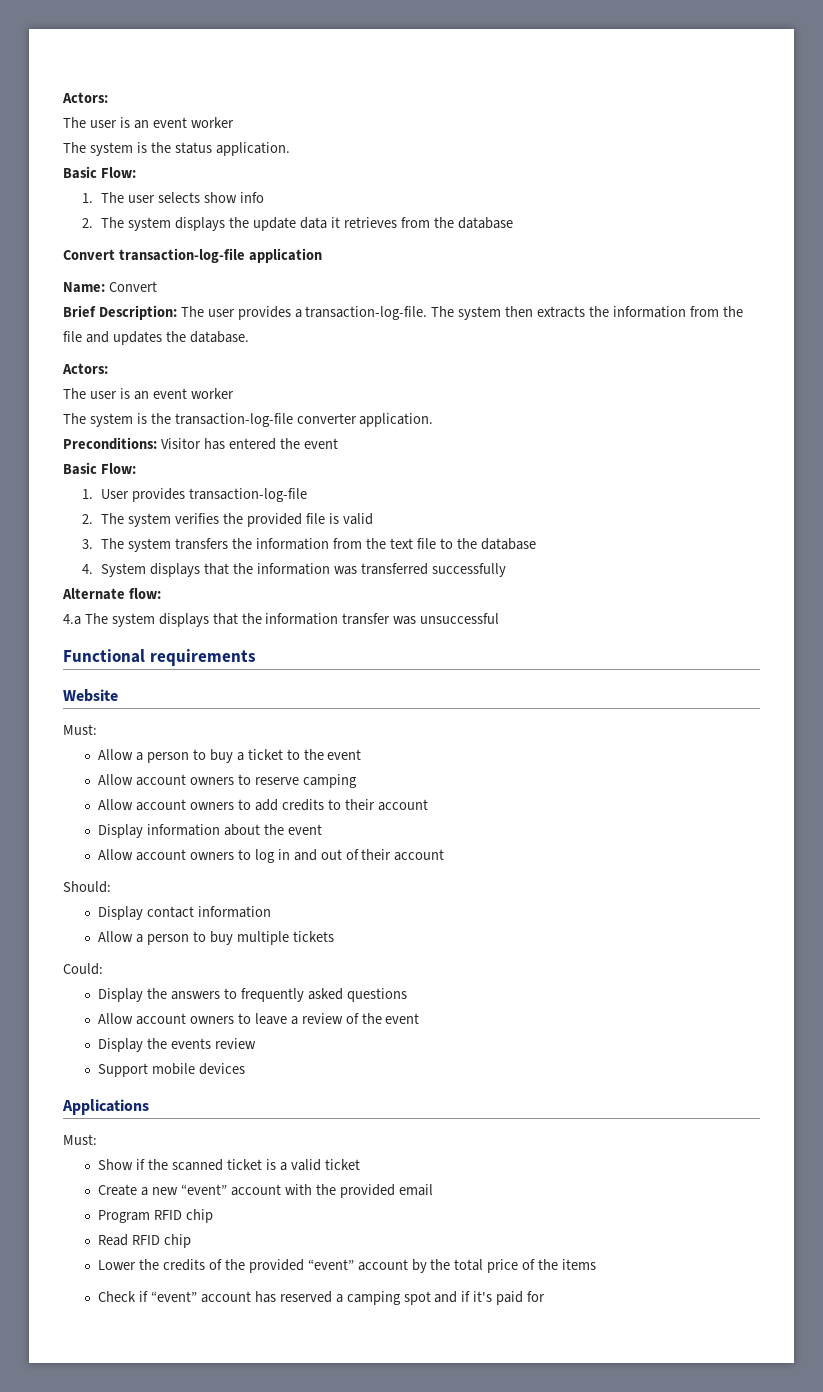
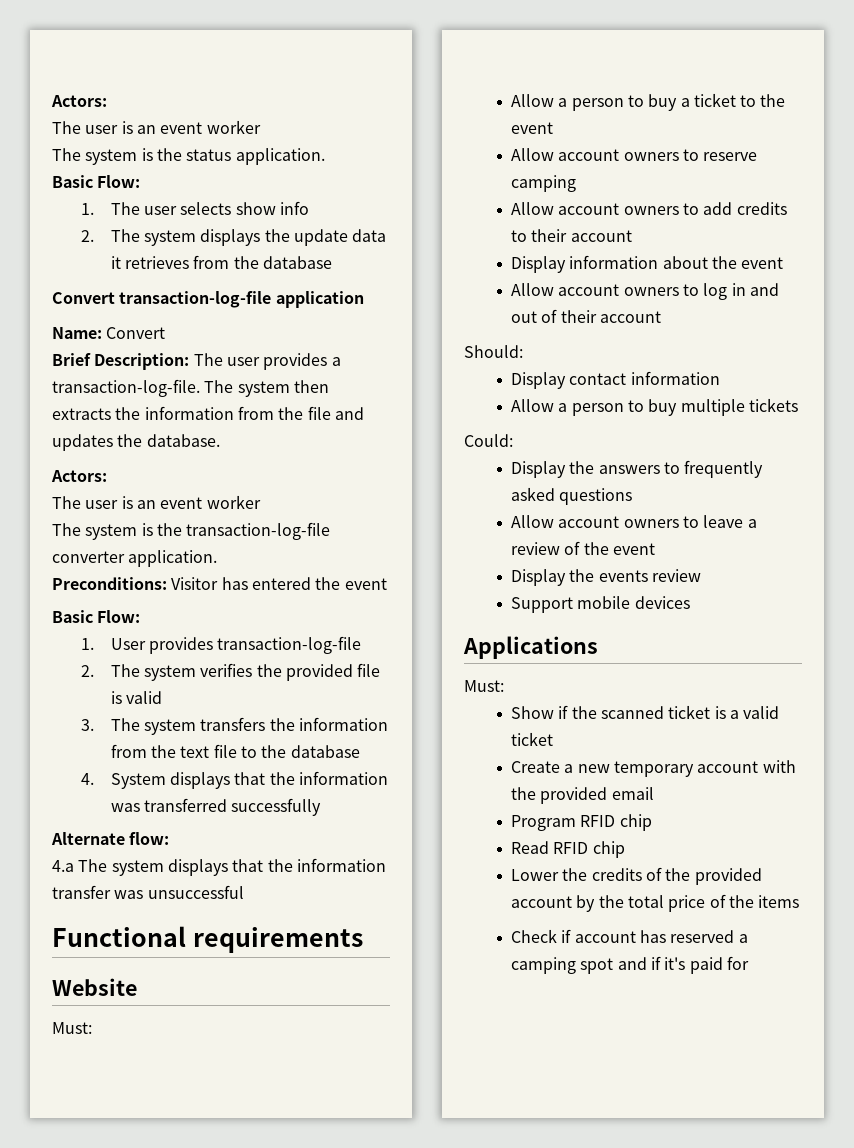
- Create a new “event” account with the provided email
+ Create a new temporary account with the provided email
- Lower the credits of the provided “event” account by the total price of the items
+ Lower the credits of the provided account by the total price of the items
- Check if “event” account has reserved a camping spot and if it's paid for
+ Check if account has reserved a camping spot and if it's paid for

